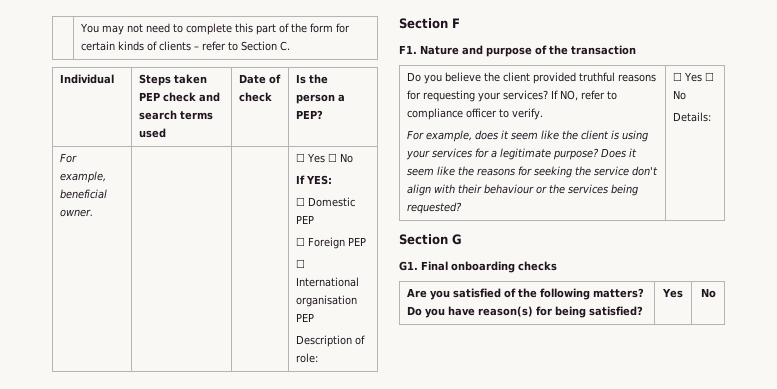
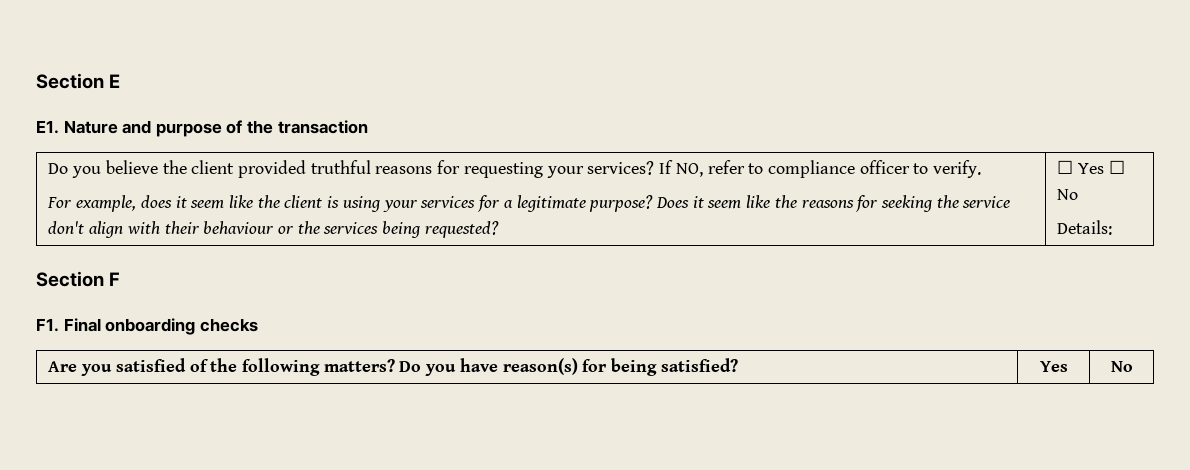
- | You may not need to complete this part of the form for certain kinds of clients – refer to Section C.
- Individual | Steps taken PEP check and search terms used | Date of check | Is the person a PEP?
- For example, beneficial owner. | | | ☐ Yes ☐ No
- If YES:
- ☐ Domestic PEP
- ☐ Foreign PEP
- ☐ International organisation PEP
- Description of role:
- Section F
- F1. Nature and purpose of the transaction
+ Section E
+ E1. Nature and purpose of the transaction
- Section G
- G1. Final onboarding checks
+ Section F
+ F1. Final onboarding checks

